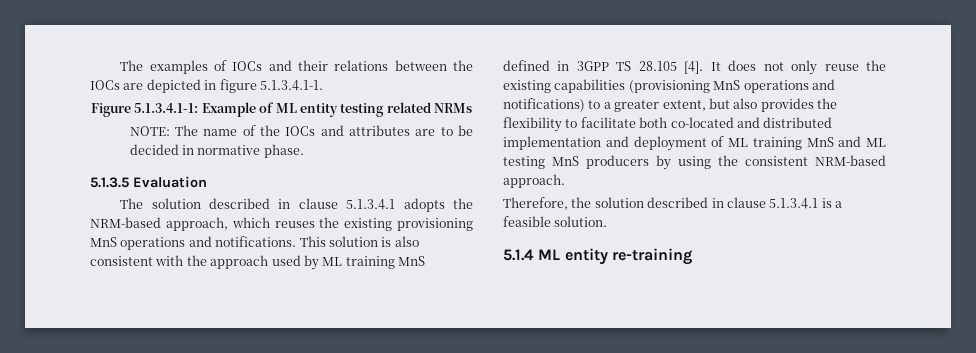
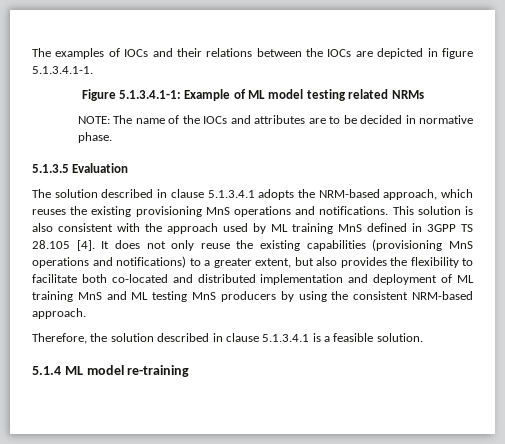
- Figure 5.1.3.4.1-1: Example of ML entity testing related NRMs
+ Figure 5.1.3.4.1-1: Example of ML model testing related NRMs
- 5.1.4 ML entity re-training
+ 5.1.4 ML model re-training

